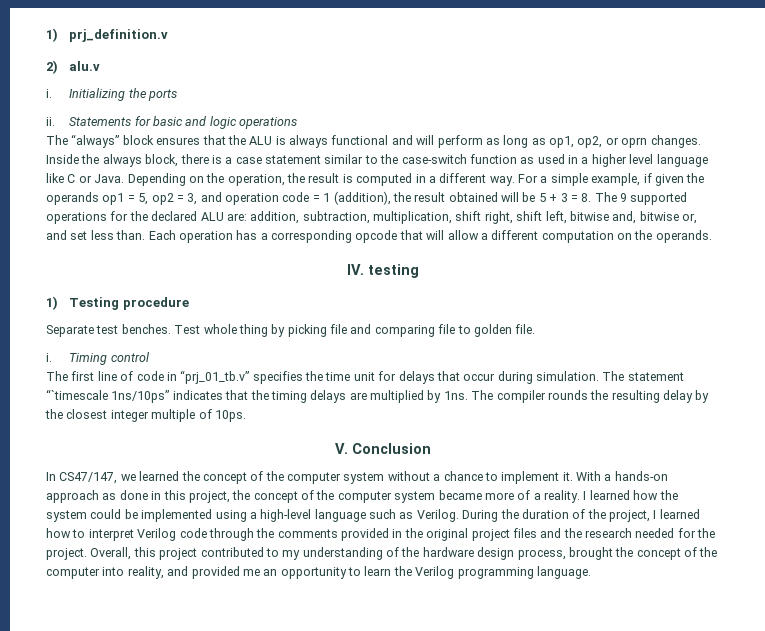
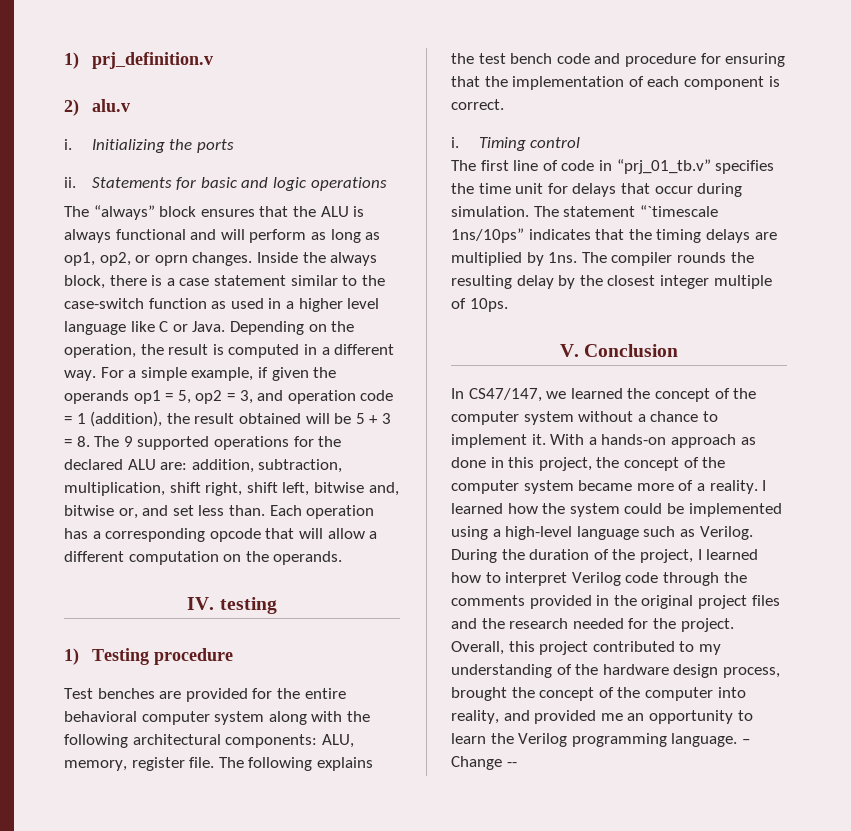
- Separate test benches. Test whole thing by picking file and comparing file to golden file.
+ Test benches are provided for the entire behavioral computer system along with the following architectural components: ALU, memory, register file. The following explains the test bench code and procedure for ensuring that the implementation of each component is correct.
+ – Change --

